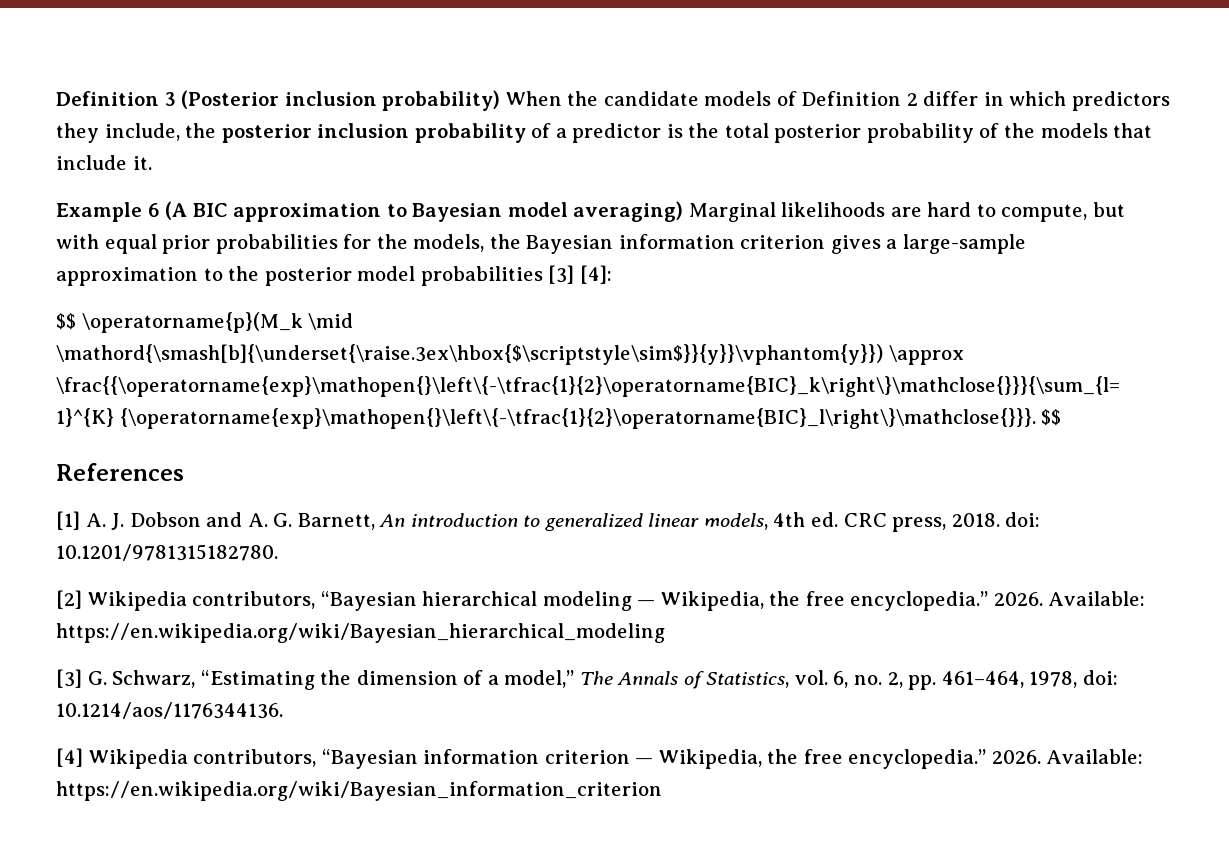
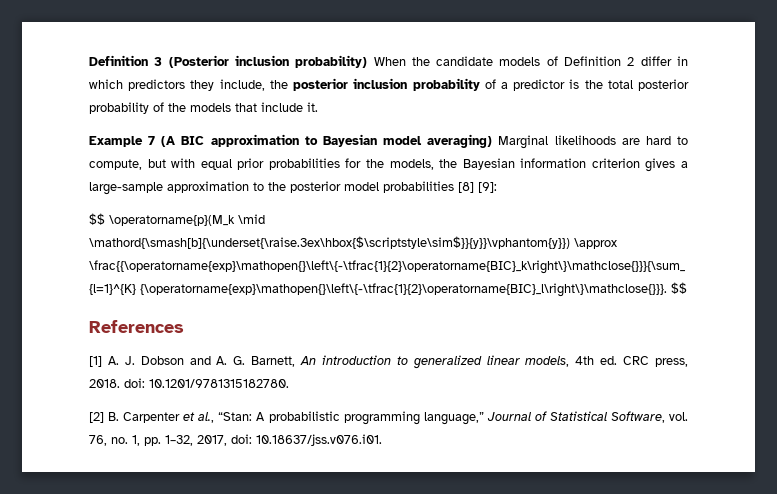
- Example 6 (A BIC approximation to Bayesian model averaging) Marginal likelihoods are hard to compute, but with equal prior probabilities for the models, the Bayesian information criterion gives a large-sample approximation to the posterior model probabilities [3] [4]:
+ Example 7 (A BIC approximation to Bayesian model averaging) Marginal likelihoods are hard to compute, but with equal prior probabilities for the models, the Bayesian information criterion gives a large-sample approximation to the posterior model probabilities [8] [9]:
- [2] Wikipedia contributors, “Bayesian hierarchical modeling — Wikipedia, the free encyclopedia.” 2026. Available: https://en.wikipedia.org/wiki/Bayesian_hierarchical_modeling
- [3] G. Schwarz, “Estimating the dimension of a model,” The Annals of Statistics, vol. 6, no. 2, pp. 461–464, 1978, doi: 10.1214/aos/1176344136.
- [4] Wikipedia contributors, “Bayesian information criterion — Wikipedia, the free encyclopedia.” 2026. Available: https://en.wikipedia.org/wiki/Bayesian_information_criterion
+ [2] B. Carpenter et al., “Stan: A probabilistic programming language,” Journal of Statistical Software, vol. 76, no. 1, pp. 1–32, 2017, doi: 10.18637/jss.v076.i01.

